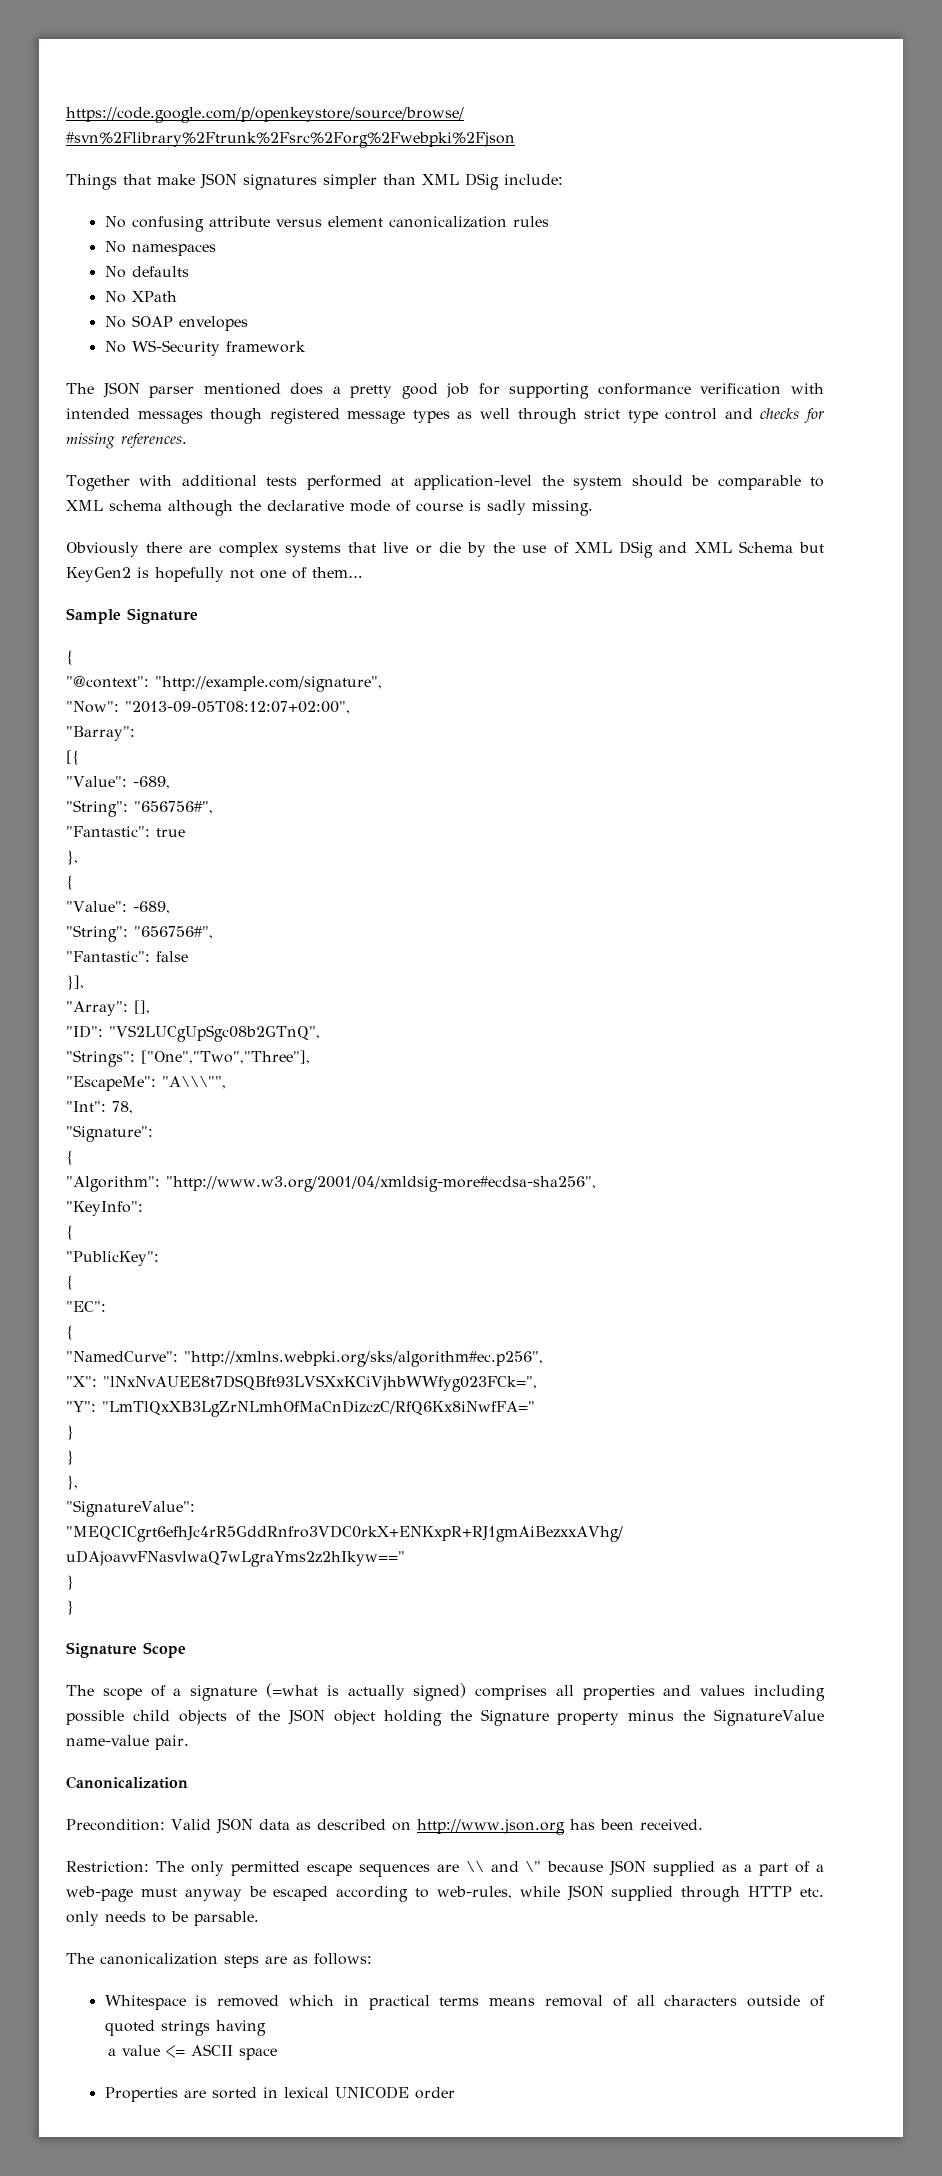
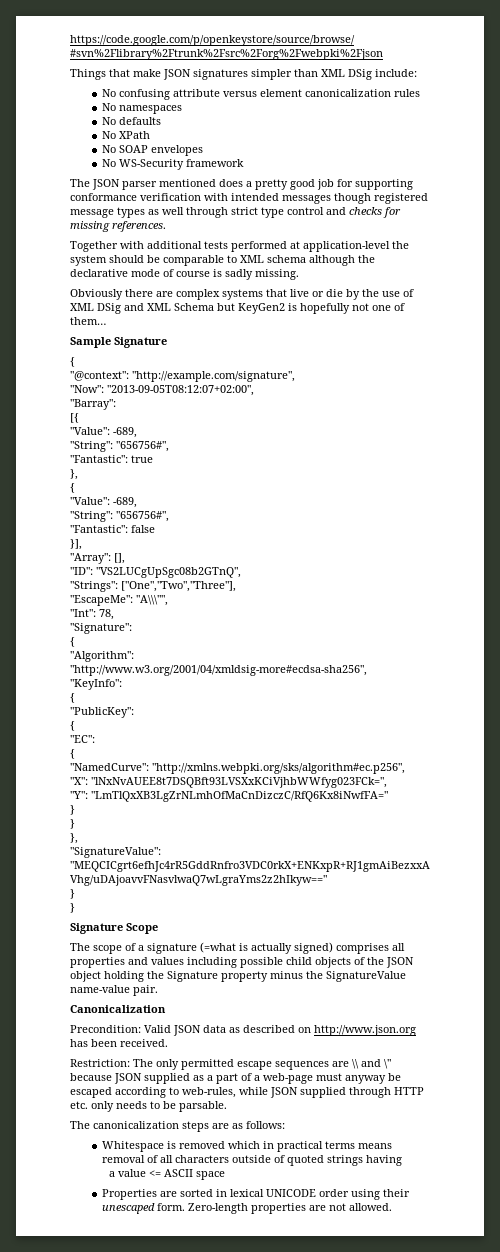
- Properties are sorted in lexical UNICODE order
+ Properties are sorted in lexical UNICODE order using their unescaped form. Zero-length properties are not allowed.

